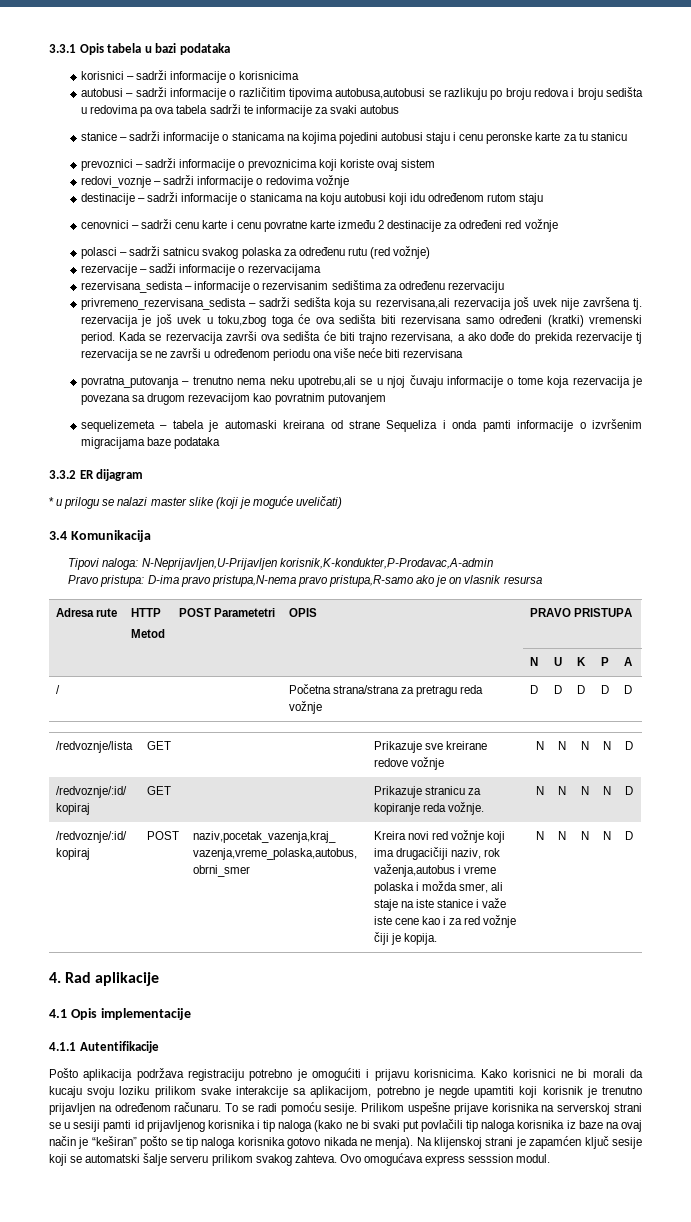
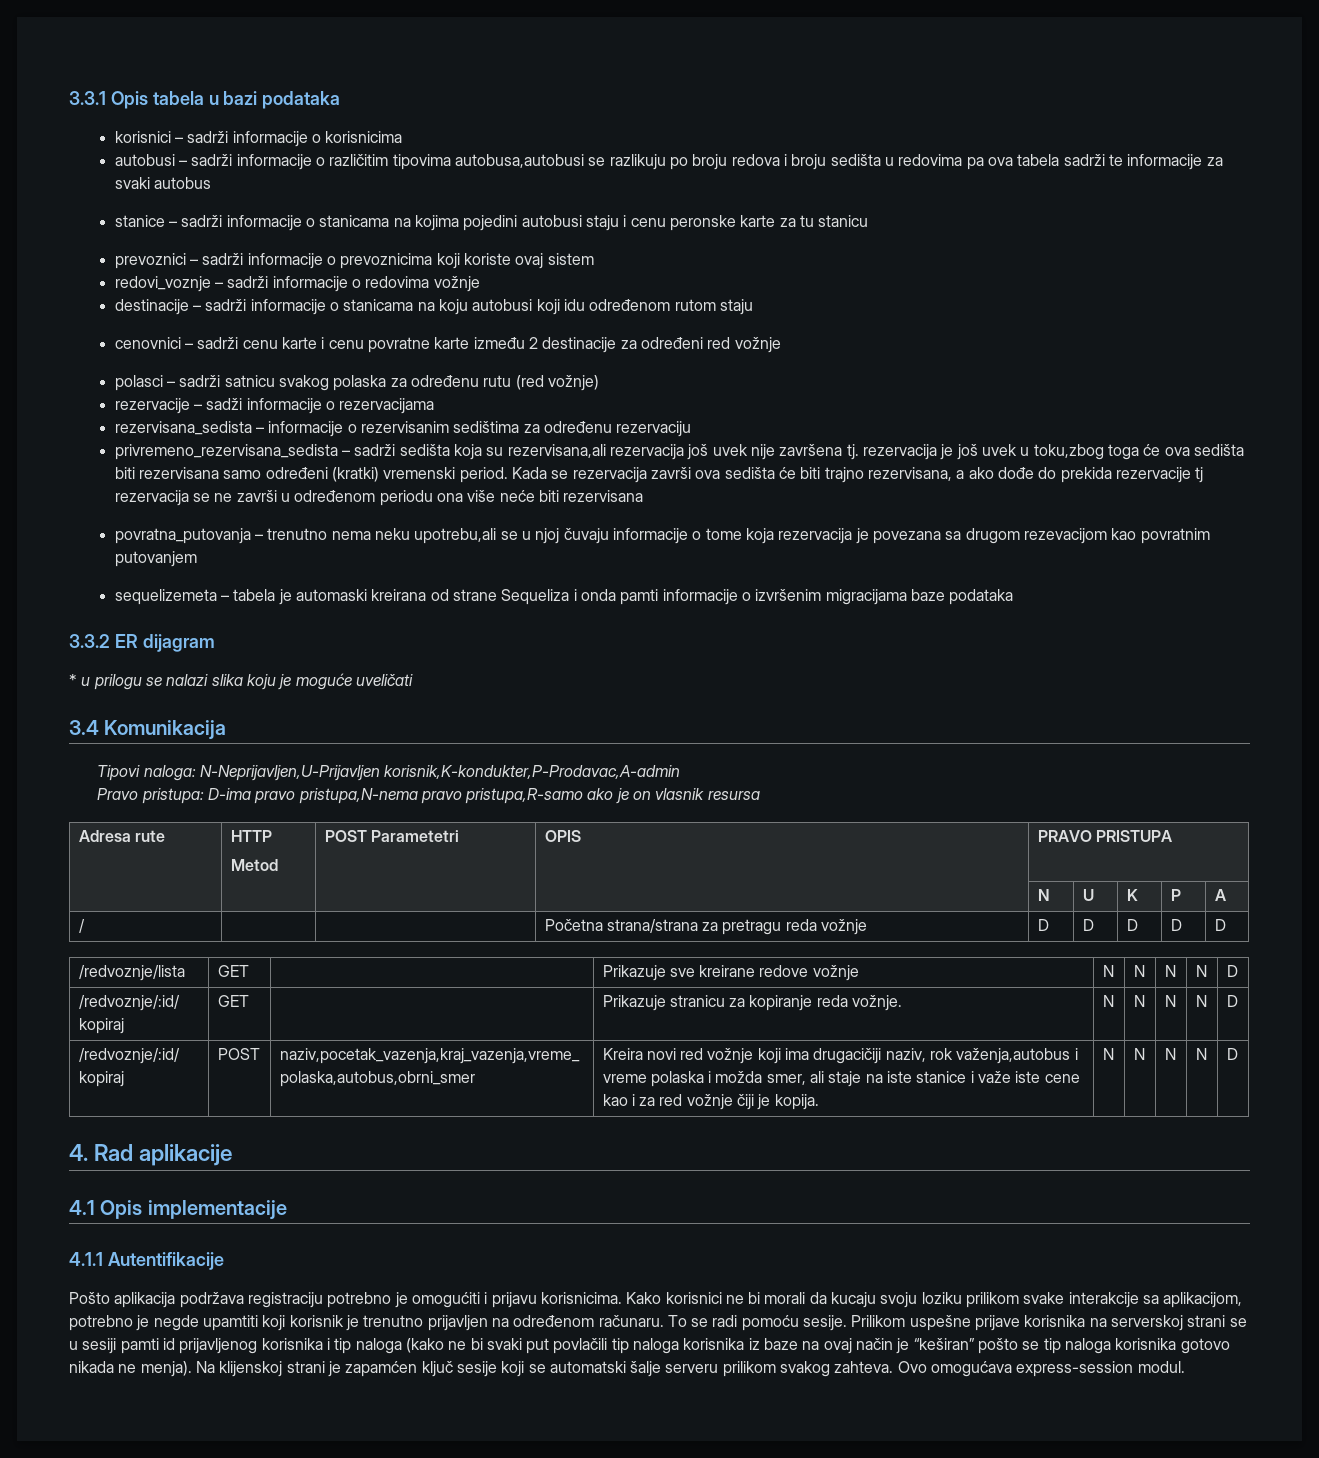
- * u prilogu se nalazi master slike (koji je moguće uveličati)
+ * u prilogu se nalazi slika koju je moguće uveličati
- Ovo omogućava express sesssion modul.
+ Ovo omogućava express-session modul.

